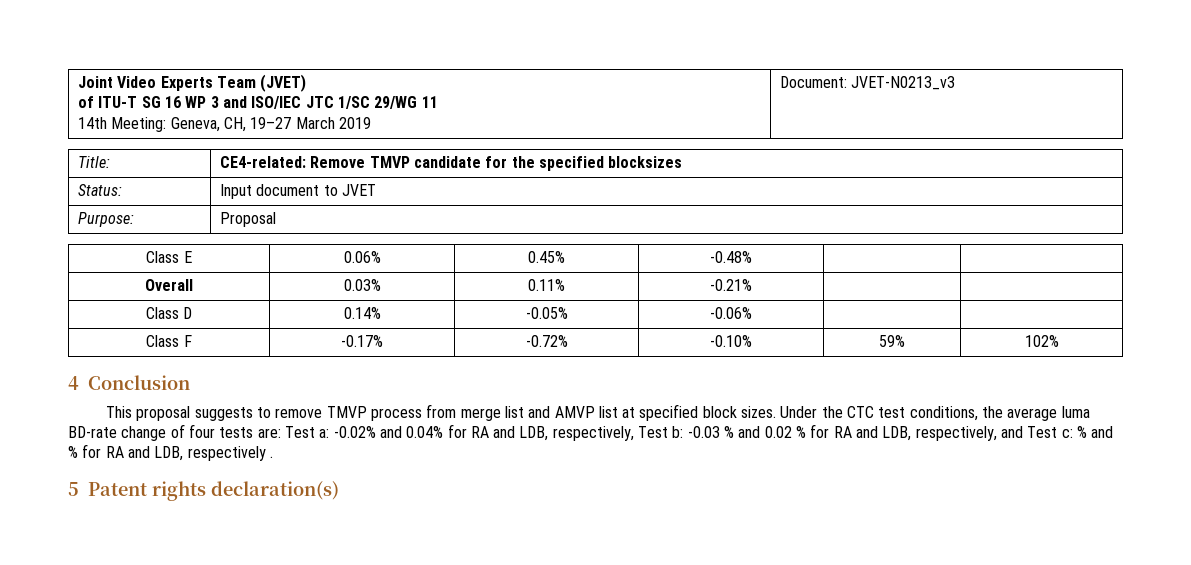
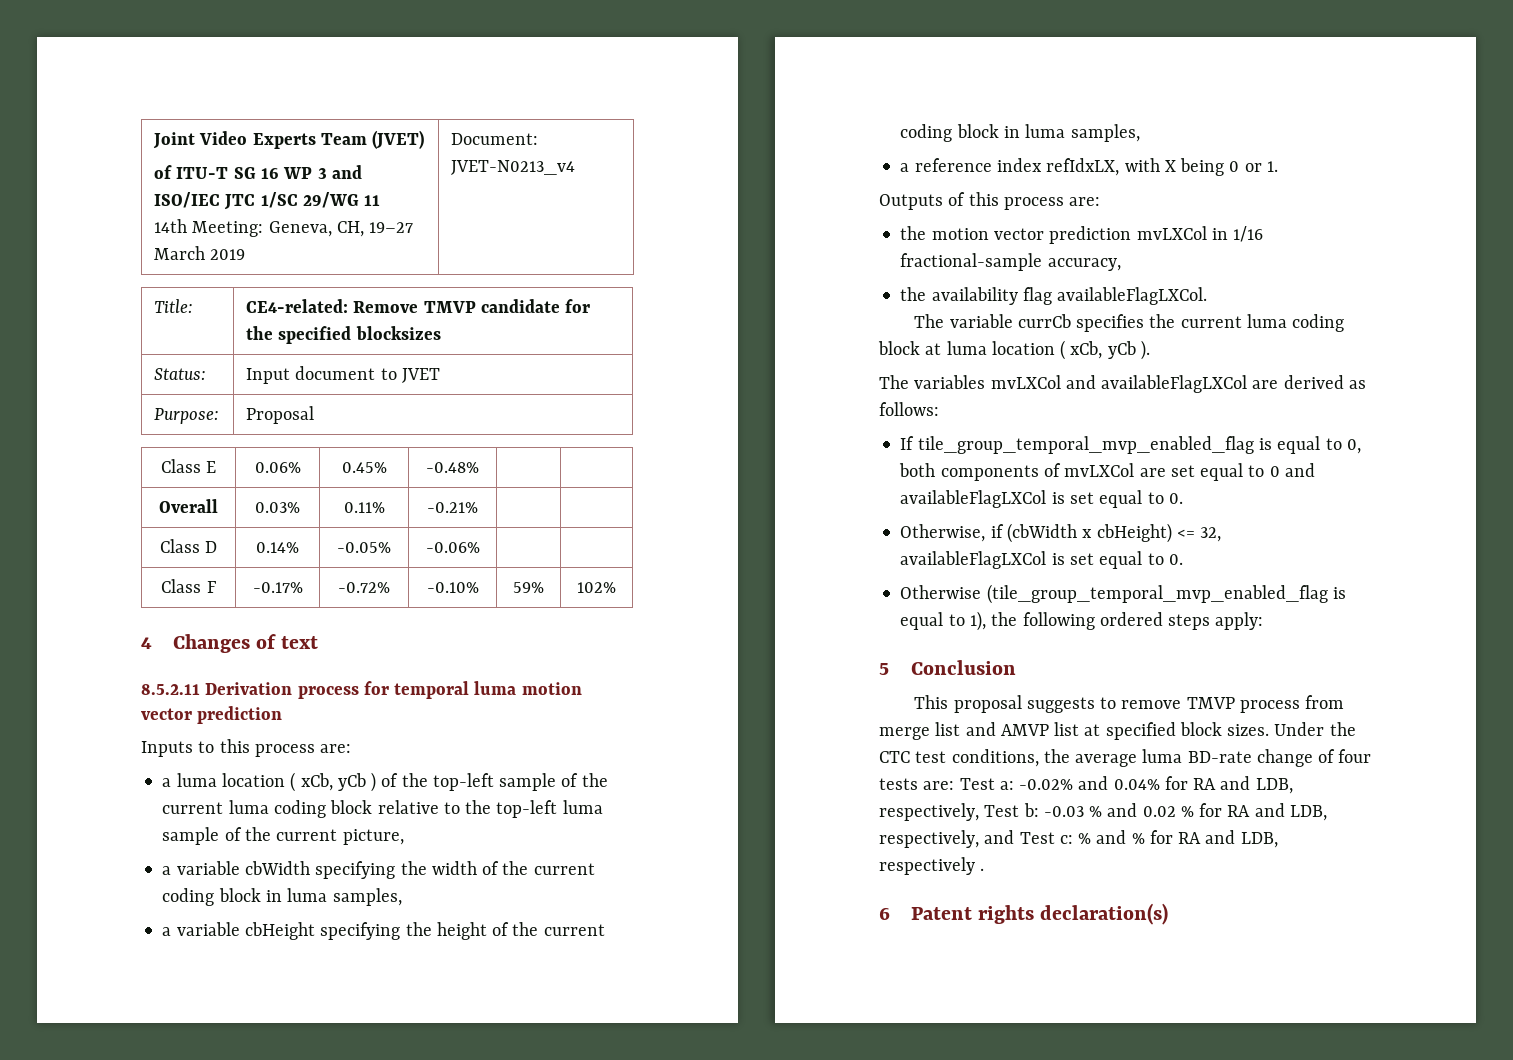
  Joint Video Experts Team (JVET)
  of ITU-T SG 16 WP 3 and ISO/IEC JTC 1/SC 29/WG 11
- 14th Meeting: Geneva, CH, 19–27 March 2019 | Document: JVET-N0213_v3
+ 14th Meeting: Geneva, CH, 19–27 March 2019 | Document: JVET-N0213_v4
- 4 Conclusion
+ 4 Changes of text
+ 8.5.2.11 Derivation process for temporal luma motion vector prediction
+ Inputs to this process are:
+ a luma location ( xCb, yCb ) of the top-left sample of the current luma coding block relative to the top-left luma sample of the current picture,
+ a variable cbWidth specifying the width of the current coding block in luma samples,
+ a variable cbHeight specifying the height of the current coding block in luma samples,
+ a reference index refIdxLX, with X being 0 or 1.
+ Outputs of this process are:
+ the motion vector prediction mvLXCol in 1/16 fractional-sample accuracy,
+ the availability flag availableFlagLXCol.
+ The variable currCb specifies the current luma coding block at luma location ( xCb, yCb ).
+ The variables mvLXCol and availableFlagLXCol are derived as follows:
+ If tile_group_temporal_mvp_enabled_flag is equal to 0, both components of mvLXCol are set equal to 0 and availableFlagLXCol is set equal to 0.
+ Otherwise, if (cbWidth x cbHeight) <= 32, availableFlagLXCol is set equal to 0.
+ Otherwise (tile_group_temporal_mvp_enabled_flag is equal to 1), the following ordered steps apply:
+ 5 Conclusion
- 5 Patent rights declaration(s)
+ 6 Patent rights declaration(s)

